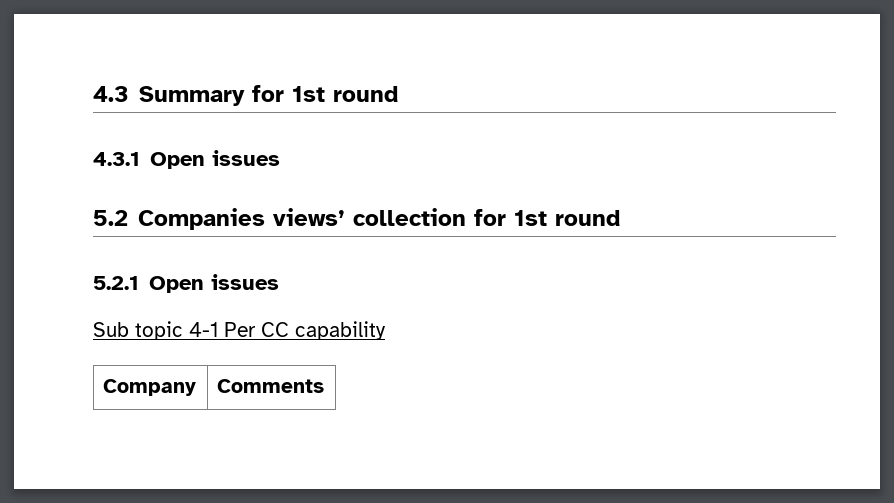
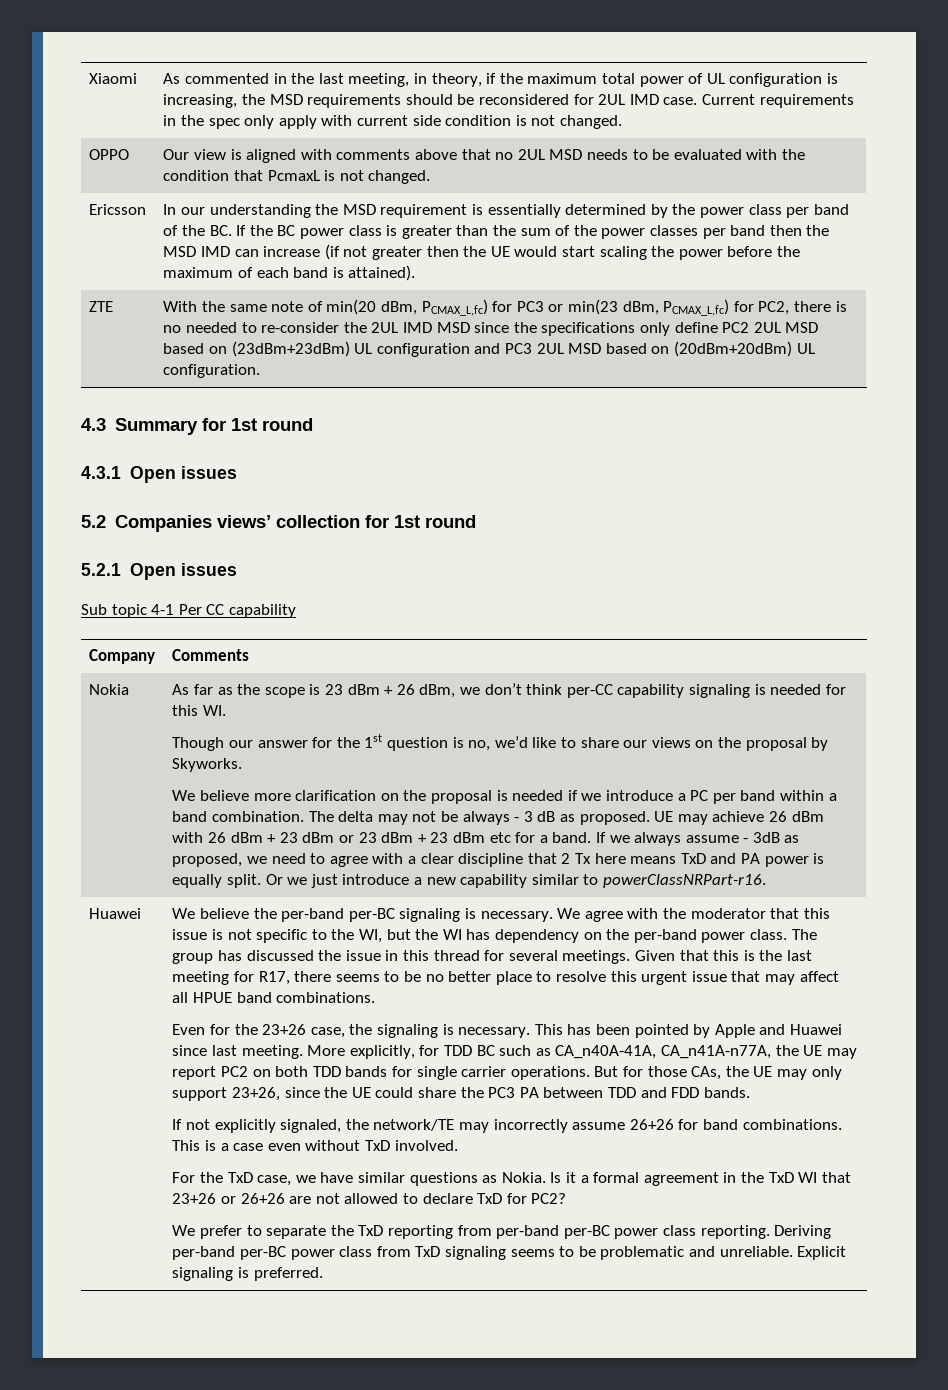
+ Xiaomi | As commented in the last meeting, in theory, if the maximum total power of UL configuration is increasing, the MSD requirements should be reconsidered for 2UL IMD case. Current requirements in the spec only apply with current side condition is not changed.
+ OPPO | Our view is aligned with comments above that no 2UL MSD needs to be evaluated with the condition that PcmaxL is not changed.
+ Ericsson | In our understanding the MSD requirement is essentially determined by the power class per band of the BC. If the BC power class is greater than the sum of the power classes per band then the MSD IMD can increase (if not greater then the UE would start scaling the power before the maximum of each band is attained).
+ ZTE | With the same note of min(20 dBm, PCMAX_L,fc) for PC3 or min(23 dBm, PCMAX_L,fc) for PC2, there is no needed to re-consider the 2UL IMD MSD since the specifications only define PC2 2UL MSD based on (23dBm+23dBm) UL configuration and PC3 2UL MSD based on (20dBm+20dBm) UL configuration.
+ Nokia | As far as the scope is 23 dBm + 26 dBm, we don’t think per-CC capability signaling is needed for this WI.
+ Though our answer for the 1st question is no, we’d like to share our views on the proposal by Skyworks.
+ We believe more clarification on the proposal is needed if we introduce a PC per band within a band combination. The delta may not be always - 3 dB as proposed. UE may achieve 26 dBm with 26 dBm + 23 dBm or 23 dBm + 23 dBm etc for a band. If we always assume - 3dB as proposed, we need to agree with a clear discipline that 2 Tx here means TxD and PA power is equally split. Or we just introduce a new capability similar to powerClassNRPart-r16.
+ Huawei | We believe the per-band per-BC signaling is necessary. We agree with the moderator that this issue is not specific to the WI, but the WI has dependency on the per-band power class. The group has discussed the issue in this thread for several meetings. Given that this is the last meeting for R17, there seems to be no better place to resolve this urgent issue that may affect all HPUE band combinations.
+ Even for the 23+26 case, the signaling is necessary. This has been pointed by Apple and Huawei since last meeting. More explicitly, for TDD BC such as CA_n40A-41A, CA_n41A-n77A, the UE may report PC2 on both TDD bands for single carrier operations. But for those CAs, the UE may only support 23+26, since the UE could share the PC3 PA between TDD and FDD bands.
+ If not explicitly signaled, the network/TE may incorrectly assume 26+26 for band combinations. This is a case even without TxD involved.
+ For the TxD case, we have similar questions as Nokia. Is it a formal agreement in the TxD WI that 23+26 or 26+26 are not allowed to declare TxD for PC2?
+ We prefer to separate the TxD reporting from per-band per-BC power class reporting. Deriving per-band per-BC power class from TxD signaling seems to be problematic and unreliable. Explicit signaling is preferred.

